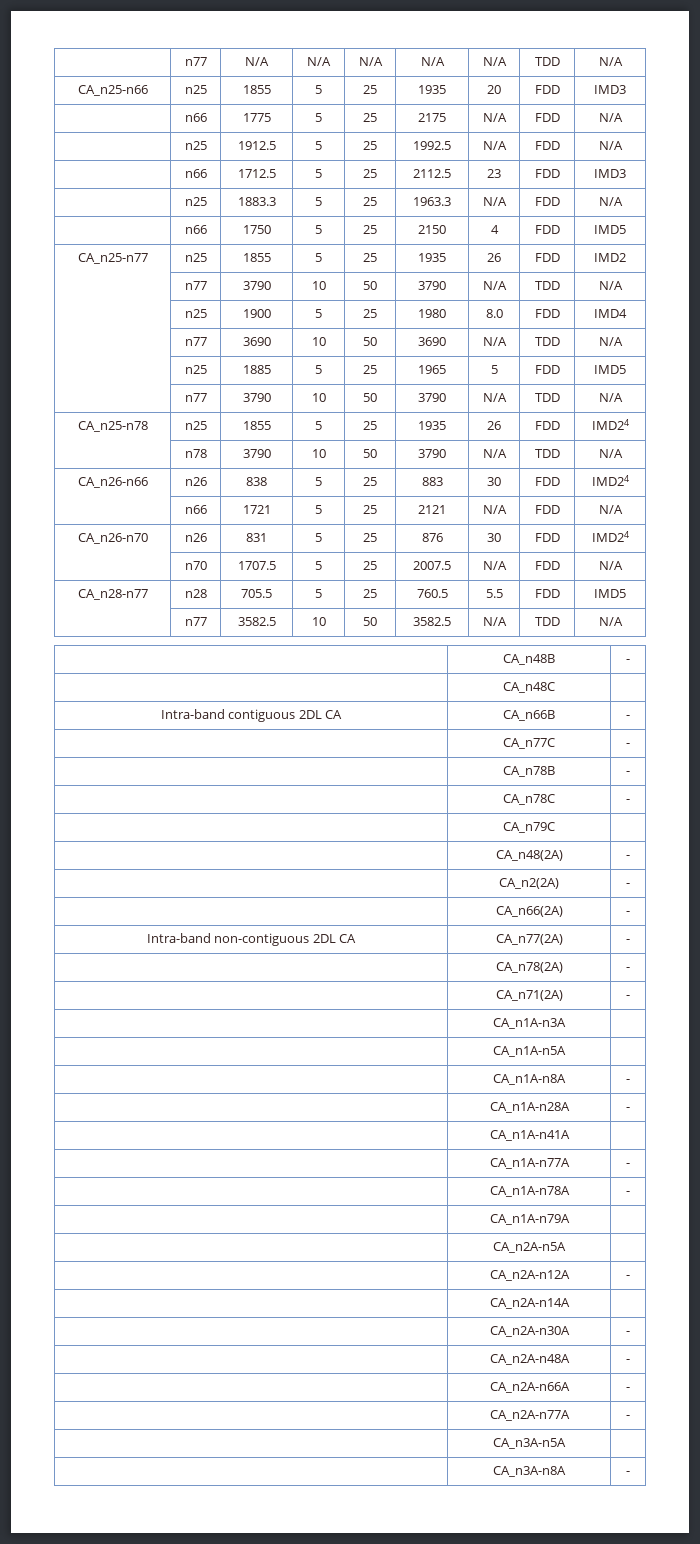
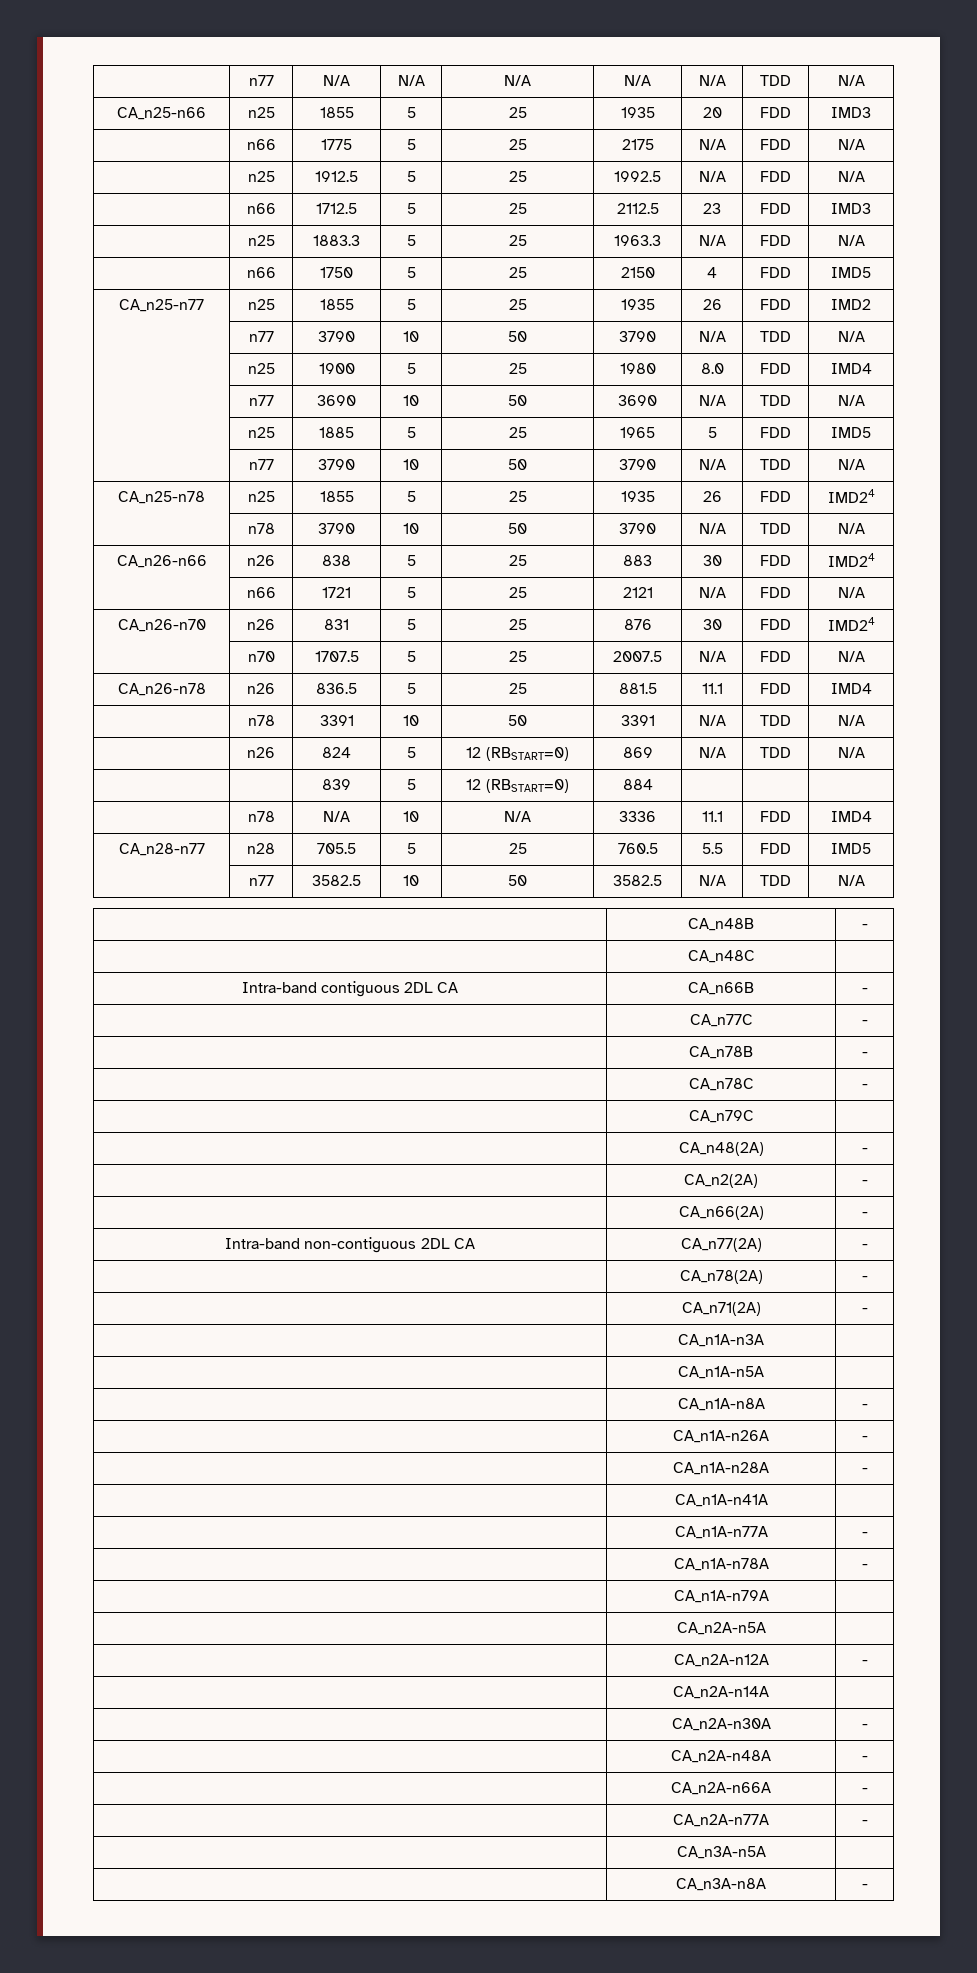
+ CA_n26-n78 | n26 | 836.5 | 5 | 25 | 881.5 | 11.1 | FDD | IMD4
+ | n78 | 3391 | 10 | 50 | 3391 | N/A | TDD | N/A
+ | n26 | 824 | 5 | 12 (RBSTART=0) | 869 | N/A | TDD | N/A
+ | | 839 | 5 | 12 (RBSTART=0) | 884 | | |
+ | n78 | N/A | 10 | N/A | 3336 | 11.1 | FDD | IMD4
+ | CA_n1A-n26A | -

